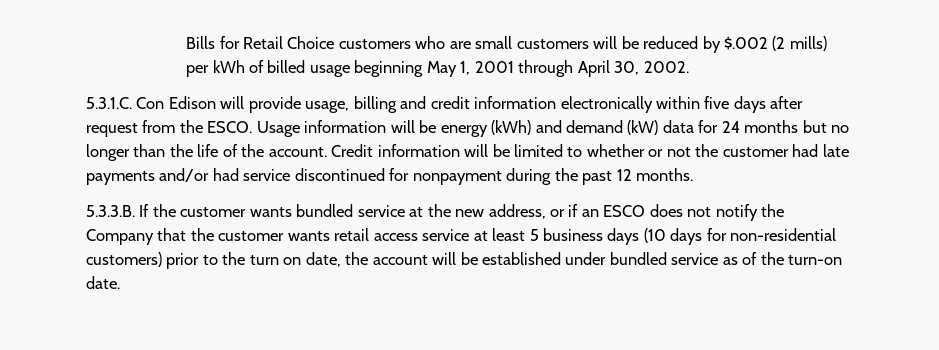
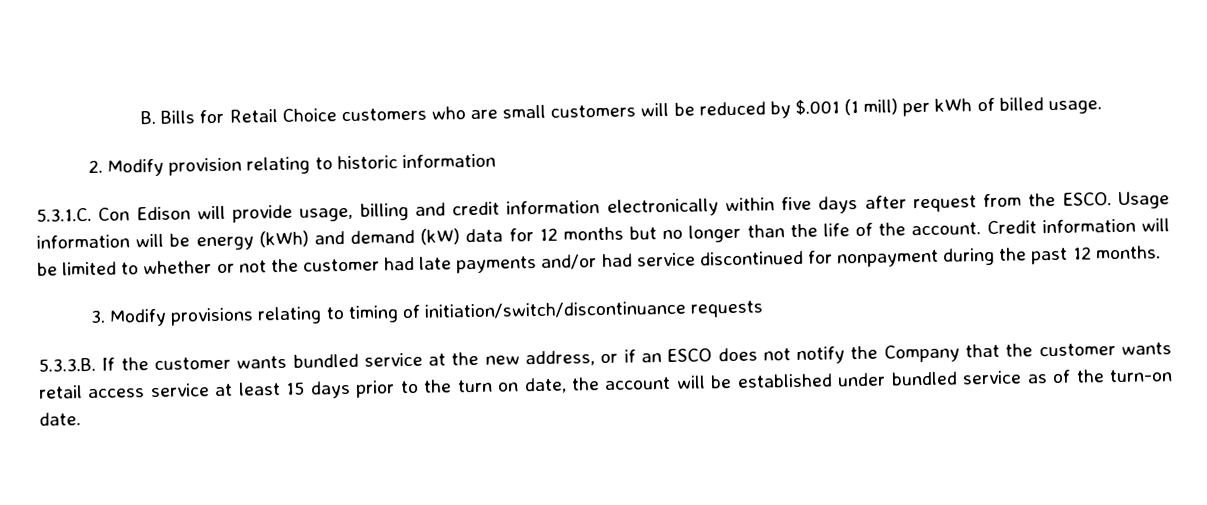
- Bills for Retail Choice customers who are small customers will be reduced by $.002 (2 mills) per kWh of billed usage beginning May 1, 2001 through April 30, 2002.
+ B. Bills for Retail Choice customers who are small customers will be reduced by $.001 (1 mill) per kWh of billed usage.
+ 2. Modify provision relating to historic information
- Usage information will be energy (kWh) and demand (kW) data for 24 months but no longer than the life of the account.
+ Usage information will be energy (kWh) and demand (kW) data for 12 months but no longer than the life of the account.
+ 3. Modify provisions relating to timing of initiation/switch/discontinuance requests
- 5.3.3.B. If the customer wants bundled service at the new address, or if an ESCO does not notify the Company that the customer wants retail access service at least 5 business days (10 days for non-residential customers) prior to the turn on date, the account will be established under bundled service as of the turn-on date.
+ 5.3.3.B. If the customer wants bundled service at the new address, or if an ESCO does not notify the Company that the customer wants retail access service at least 15 days prior to the turn on date, the account will be established under bundled service as of the turn-on date.

